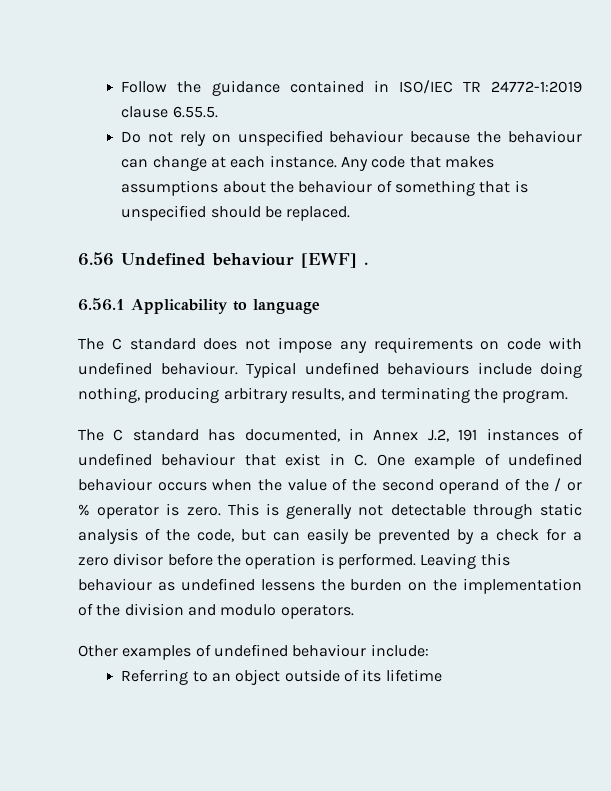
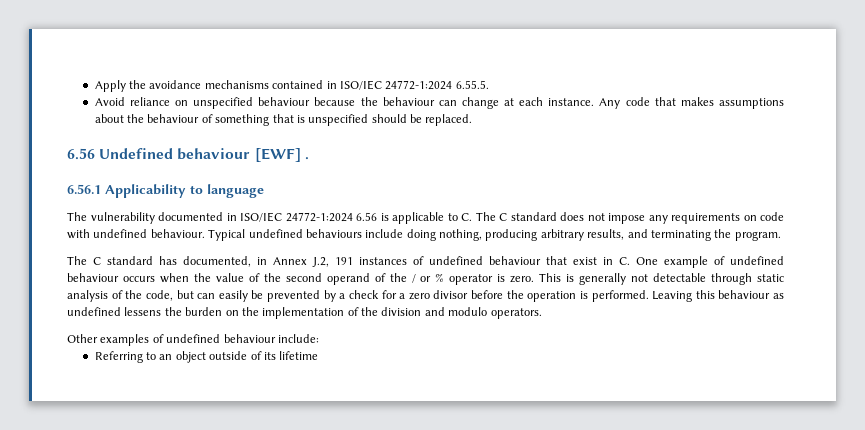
- Follow the guidance contained in ISO/IEC TR 24772-1:2019 clause 6.55.5.
- Do not rely on unspecified behaviour because the behaviour can change at each instance.
+ Apply the avoidance mechanisms contained in ISO/IEC 24772-1:2024 6.55.5.
+ Avoid reliance on unspecified behaviour because the behaviour can change at each instance.
- The C standard does not impose any requirements on code with undefined behaviour.
+ The vulnerability documented in ISO/IEC 24772-1:2024 6.56 is applicable to C. The C standard does not impose any requirements on code with undefined behaviour.

